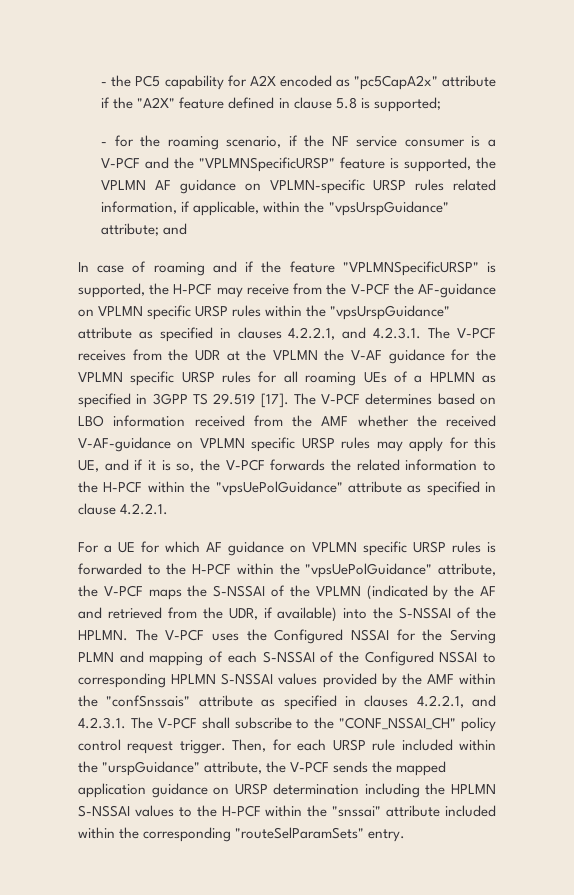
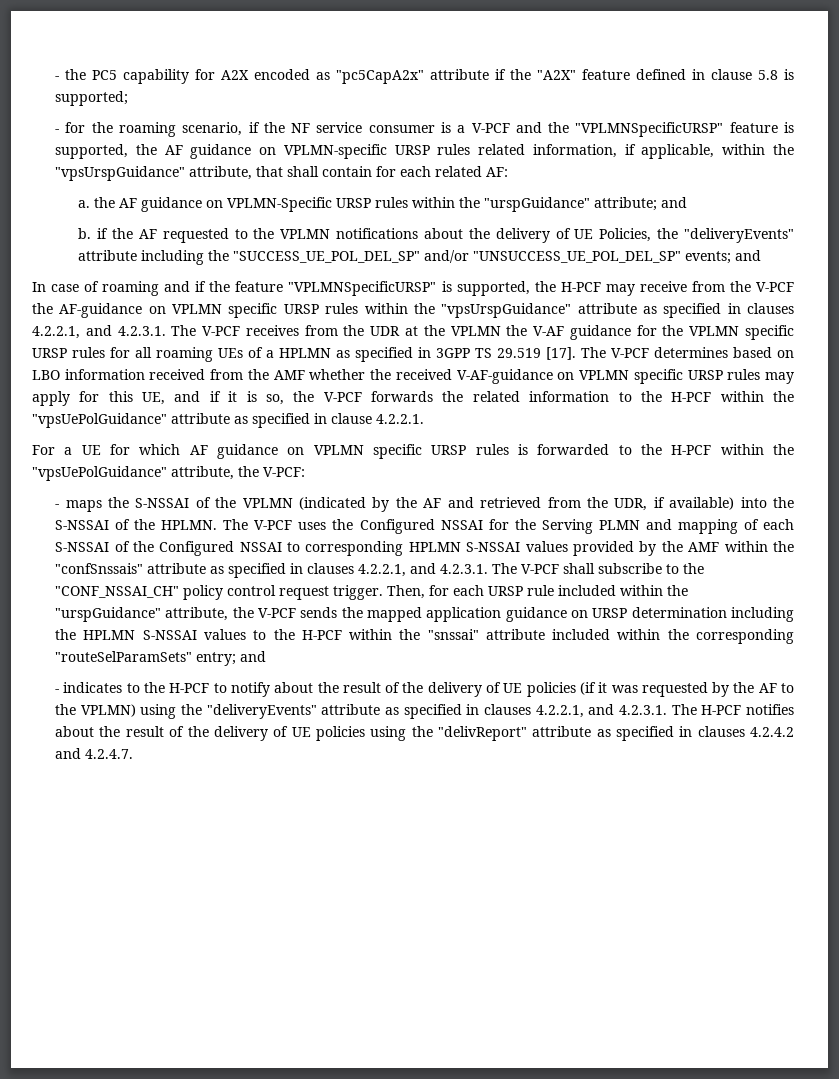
- - for the roaming scenario, if the NF service consumer is a V-PCF and the "VPLMNSpecificURSP" feature is supported, the VPLMN AF guidance on VPLMN-specific URSP rules related information, if applicable, within the "vpsUrspGuidance" attribute; and
+ - for the roaming scenario, if the NF service consumer is a V-PCF and the "VPLMNSpecificURSP" feature is supported, the AF guidance on VPLMN-specific URSP rules related information, if applicable, within the "vpsUrspGuidance" attribute, that shall contain for each related AF:
+ a. the AF guidance on VPLMN-Specific URSP rules within the "urspGuidance" attribute; and
+ b. if the AF requested to the VPLMN notifications about the delivery of UE Policies, the "deliveryEvents" attribute including the "SUCCESS_UE_POL_DEL_SP" and/or "UNSUCCESS_UE_POL_DEL_SP" events; and
- For a UE for which AF guidance on VPLMN specific URSP rules is forwarded to the H-PCF within the "vpsUePolGuidance" attribute, the V-PCF maps the S-NSSAI of the VPLMN (indicated by the AF and retrieved from the UDR, if available) into the S-NSSAI of the HPLMN.
+ For a UE for which AF guidance on VPLMN specific URSP rules is forwarded to the H-PCF within the "vpsUePolGuidance" attribute, the V-PCF:
+ - maps the S-NSSAI of the VPLMN (indicated by the AF and retrieved from the UDR, if available) into the S-NSSAI of the HPLMN.
- Then, for each URSP rule included within the "urspGuidance" attribute, the V-PCF sends the mapped application guidance on URSP determination including the HPLMN S-NSSAI values to the H-PCF within the "snssai" attribute included within the corresponding "routeSelParamSets" entry.
+ Then, for each URSP rule included within the "urspGuidance" attribute, the V-PCF sends the mapped application guidance on URSP determination including the HPLMN S-NSSAI values to the H-PCF within the "snssai" attribute included within the corresponding "routeSelParamSets" entry; and
+ - indicates to the H-PCF to notify about the result of the delivery of UE policies (if it was requested by the AF to the VPLMN) using the "deliveryEvents" attribute as specified in clauses 4.2.2.1, and 4.2.3.1. The H-PCF notifies about the result of the delivery of UE policies using the "delivReport" attribute as specified in clauses 4.2.4.2 and 4.2.4.7.

